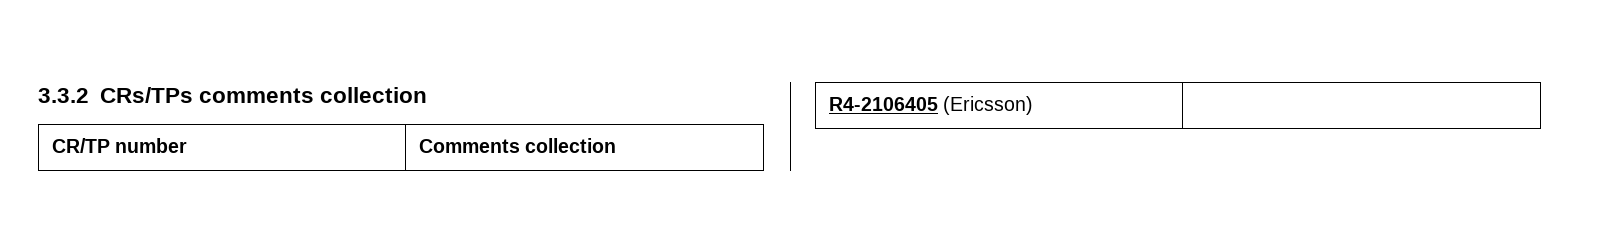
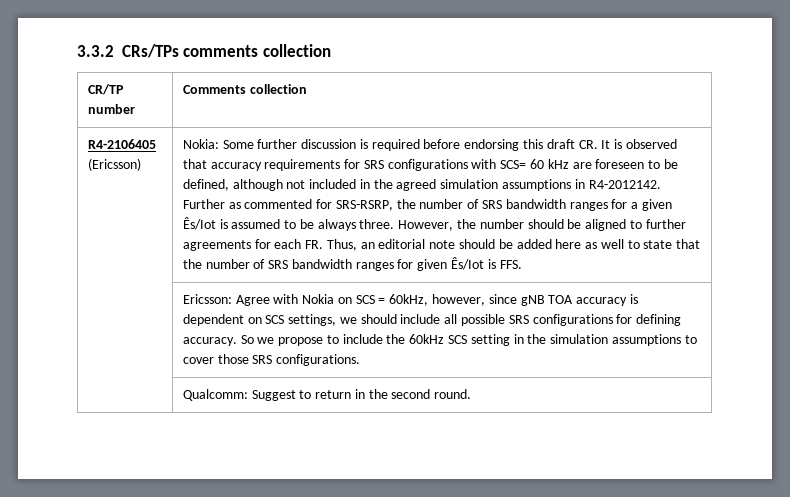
+ Nokia: Some further discussion is required before endorsing this draft CR. It is observed that accuracy requirements for SRS configurations with SCS= 60 kHz are foreseen to be defined, although not included in the agreed simulation assumptions in R4-2012142. Further as commented for SRS-RSRP, the number of SRS bandwidth ranges for a given Ês/Iot is assumed to be always three. However, the number should be aligned to further agreements for each FR. Thus, an editorial note should be added here as well to state that the number of SRS bandwidth ranges for given Ês/Iot is FFS.
+ | Ericsson: Agree with Nokia on SCS = 60kHz, however, since gNB TOA accuracy is dependent on SCS settings, we should include all possible SRS configurations for defining accuracy. So we propose to include the 60kHz SCS setting in the simulation assumptions to cover those SRS configurations.
+ | Qualcomm: Suggest to return in the second round.

